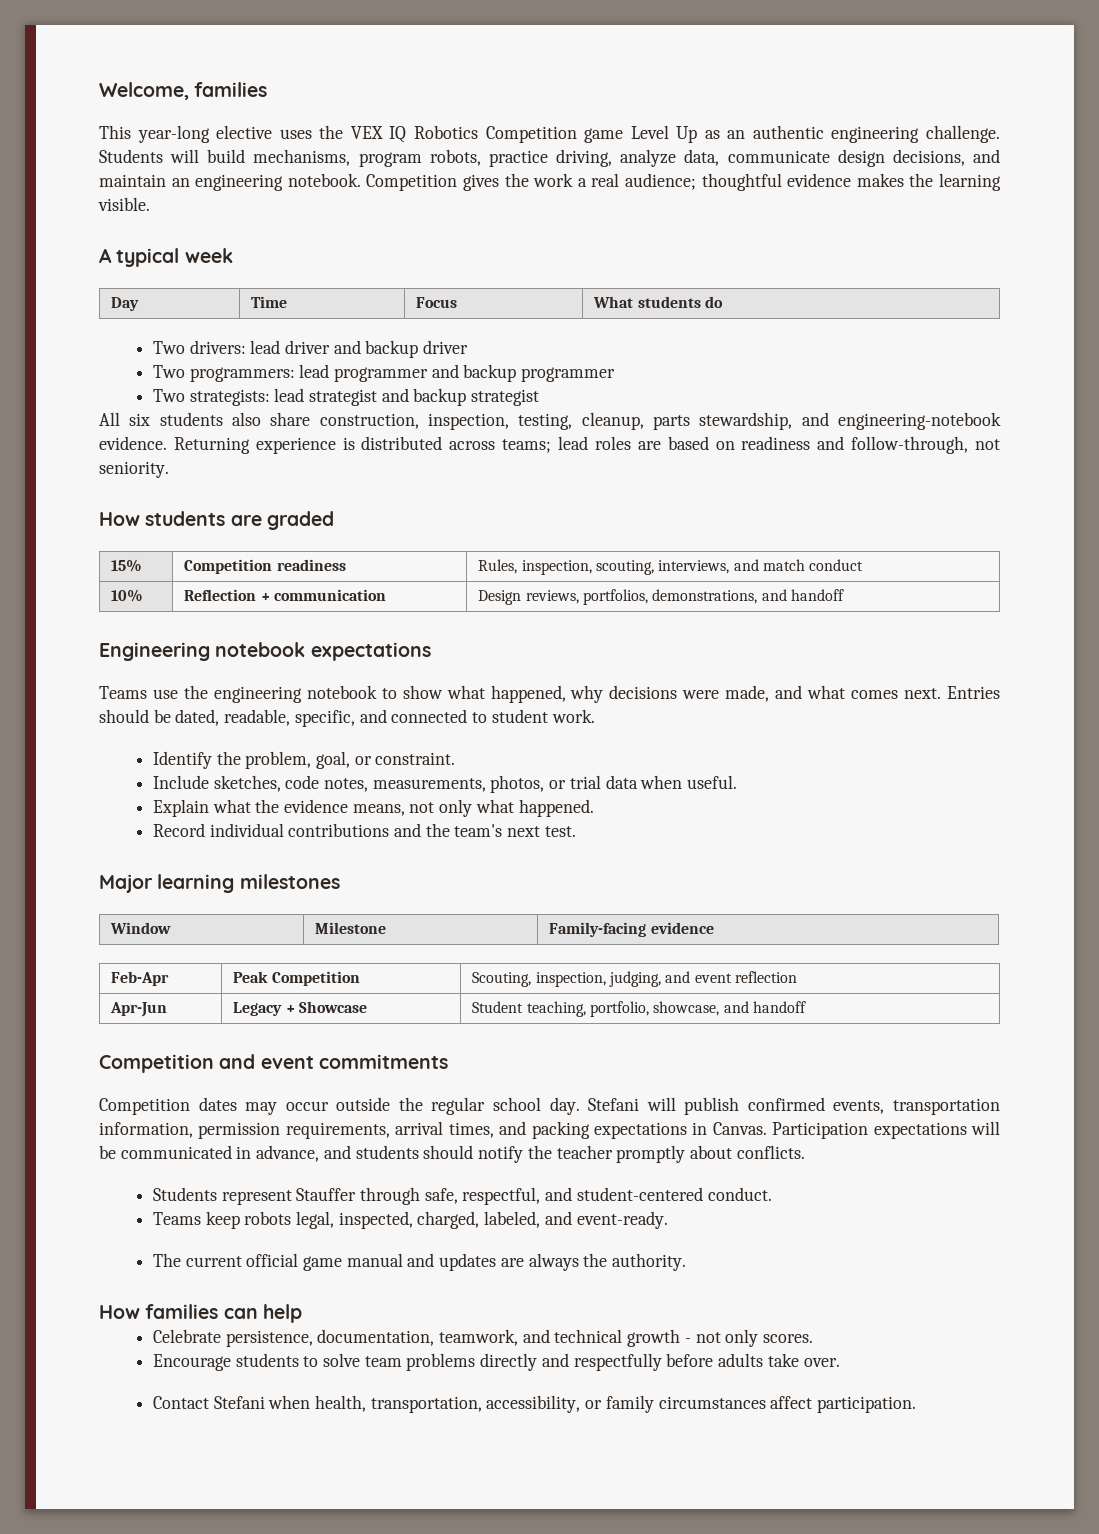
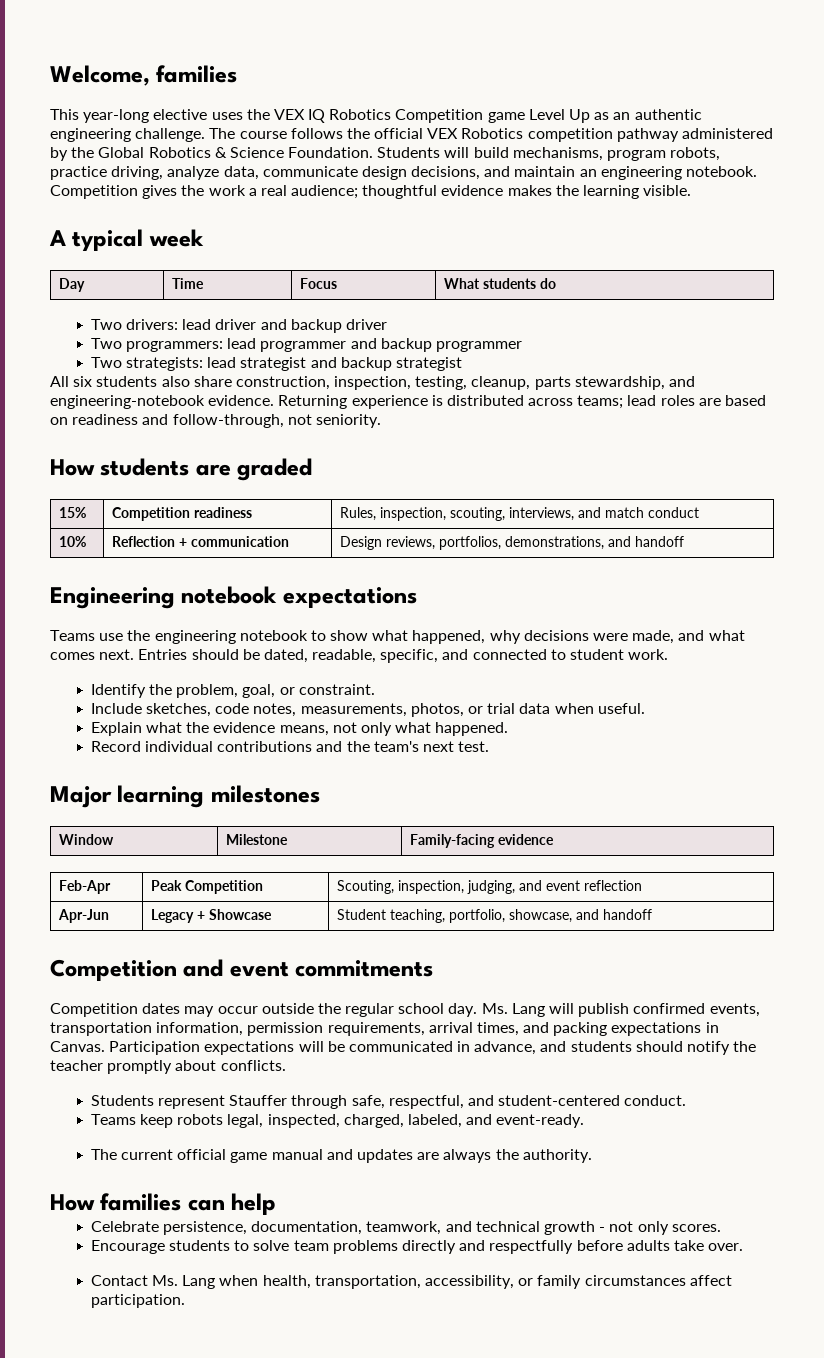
+ The course follows the official VEX Robotics competition pathway administered by the Global Robotics & Science Foundation.
- Stefani will publish confirmed events, transportation information, permission requirements, arrival times, and packing expectations in Canvas.
+ Ms. Lang will publish confirmed events, transportation information, permission requirements, arrival times, and packing expectations in Canvas.
- Contact Stefani when health, transportation, accessibility, or family circumstances affect participation.
+ Contact Ms. Lang when health, transportation, accessibility, or family circumstances affect participation.

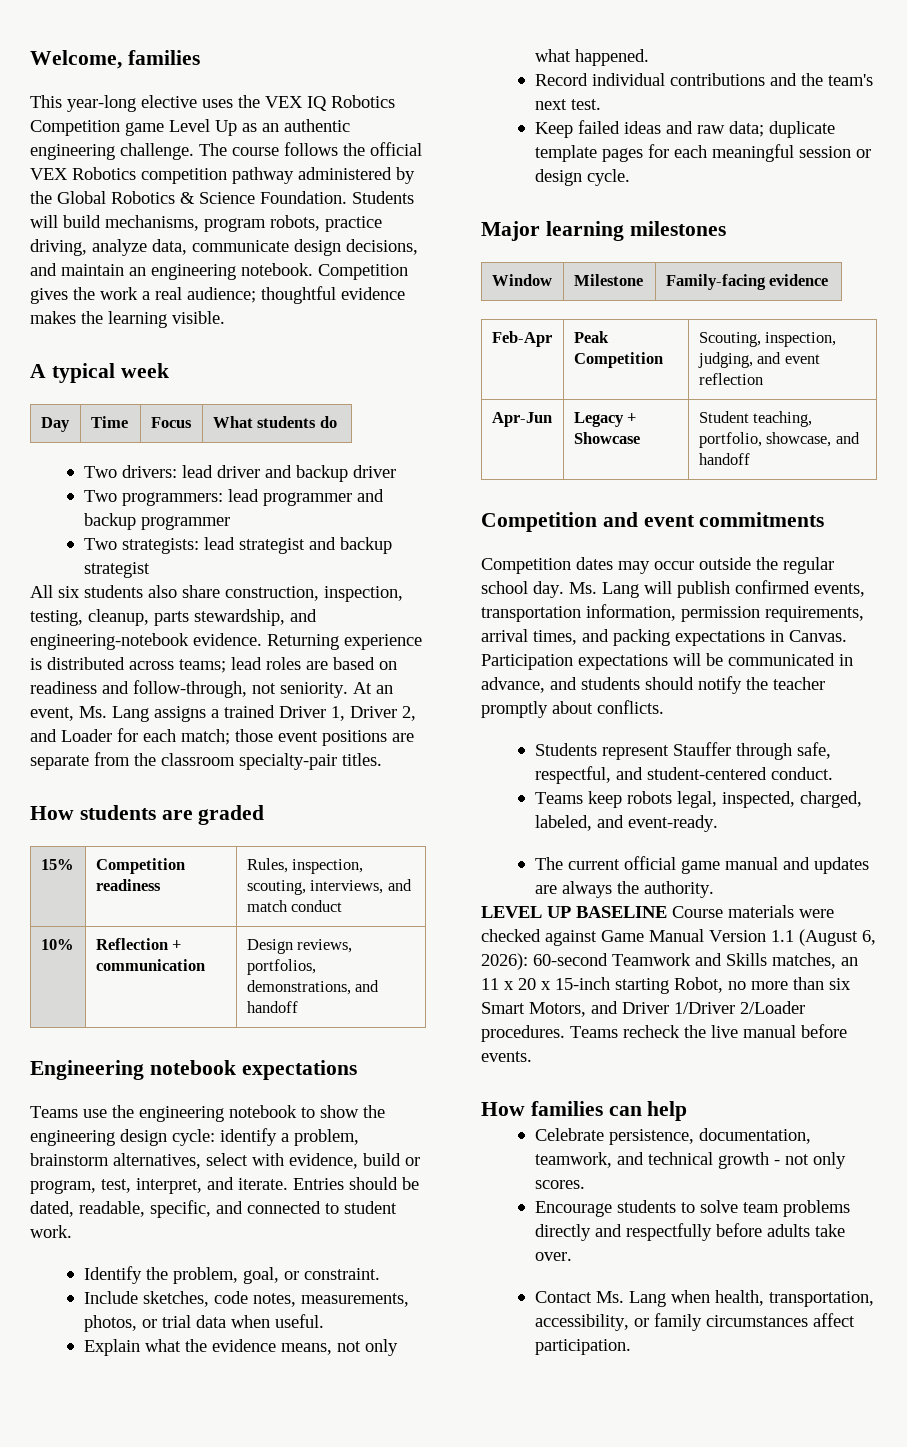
+ At an event, Ms. Lang assigns a trained Driver 1, Driver 2, and Loader for each match; those event positions are separate from the classroom specialty-pair titles.
- Teams use the engineering notebook to show what happened, why decisions were made, and what comes next.
+ Teams use the engineering notebook to show the engineering design cycle: identify a problem, brainstorm alternatives, select with evidence, build or program, test, interpret, and iterate.
+ Keep failed ideas and raw data; duplicate template pages for each meaningful session or design cycle.
+ LEVEL UP BASELINE Course materials were checked against Game Manual Version 1.1 (August 6, 2026): 60-second Teamwork and Skills matches, an 11 x 20 x 15-inch starting Robot, no more than six Smart Motors, and Driver 1/Driver 2/Loader procedures. Teams recheck the live manual before events.

